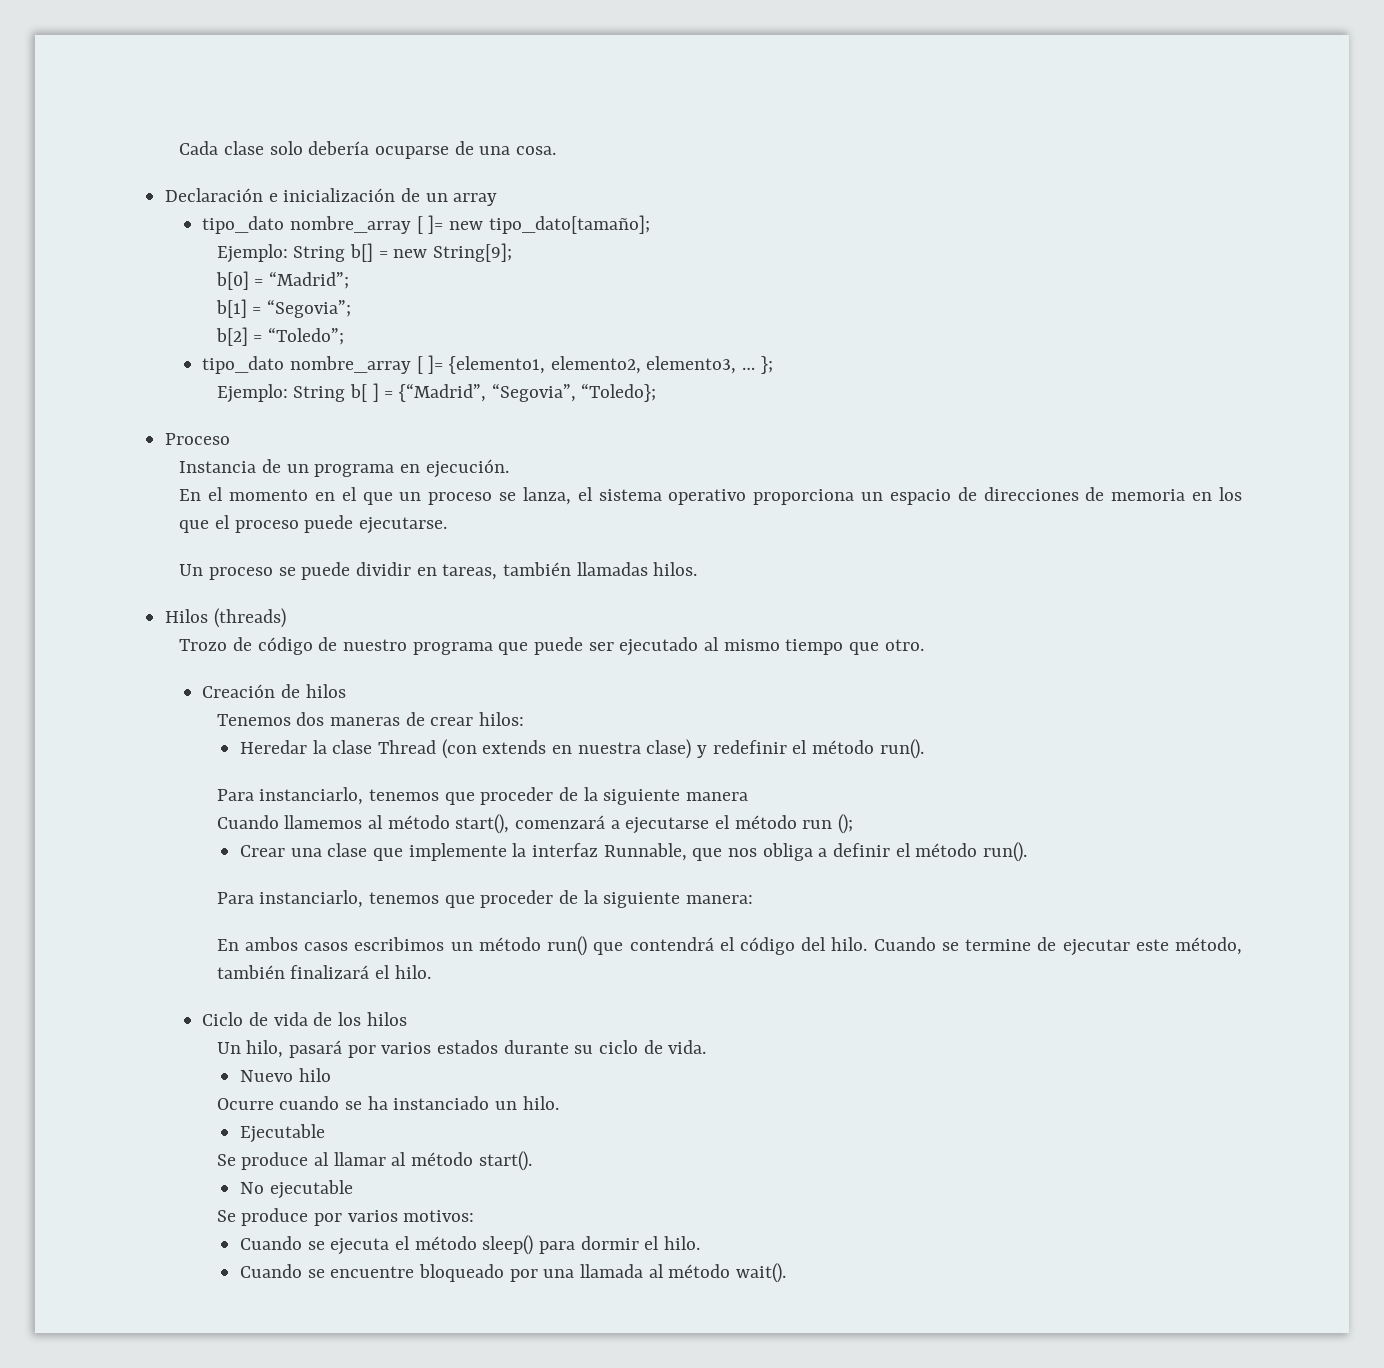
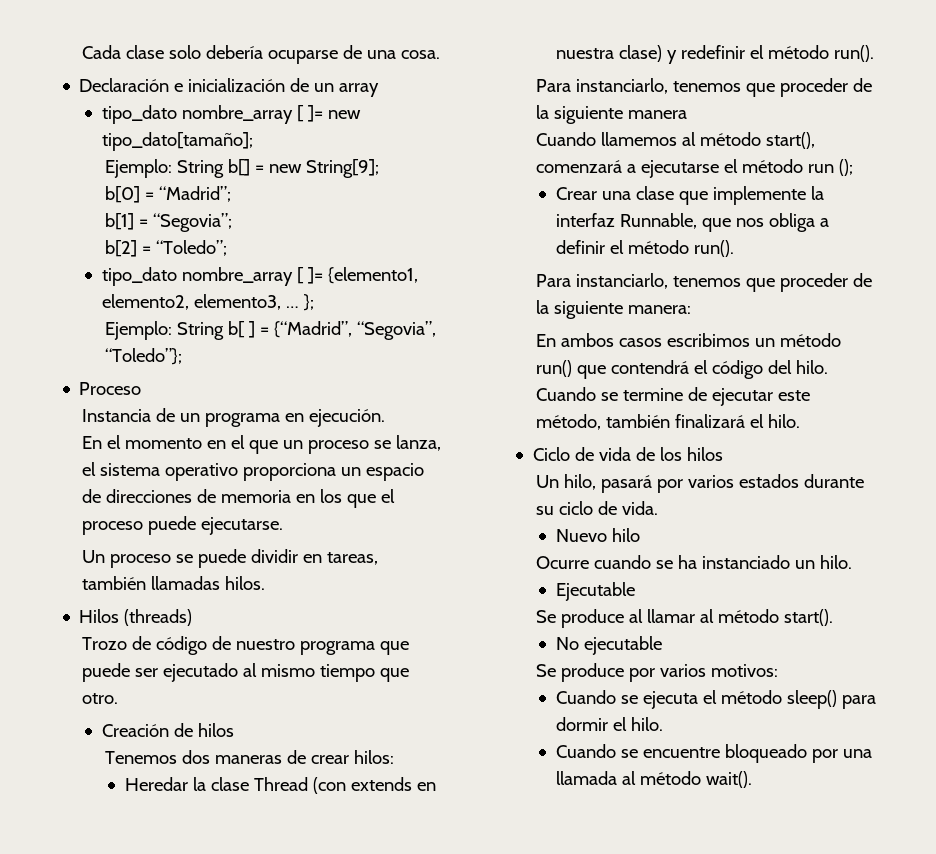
- Ejemplo: String b[ ] = {“Madrid”, “Segovia”, “Toledo};
+ Ejemplo: String b[ ] = {“Madrid”, “Segovia”, “Toledo”};

